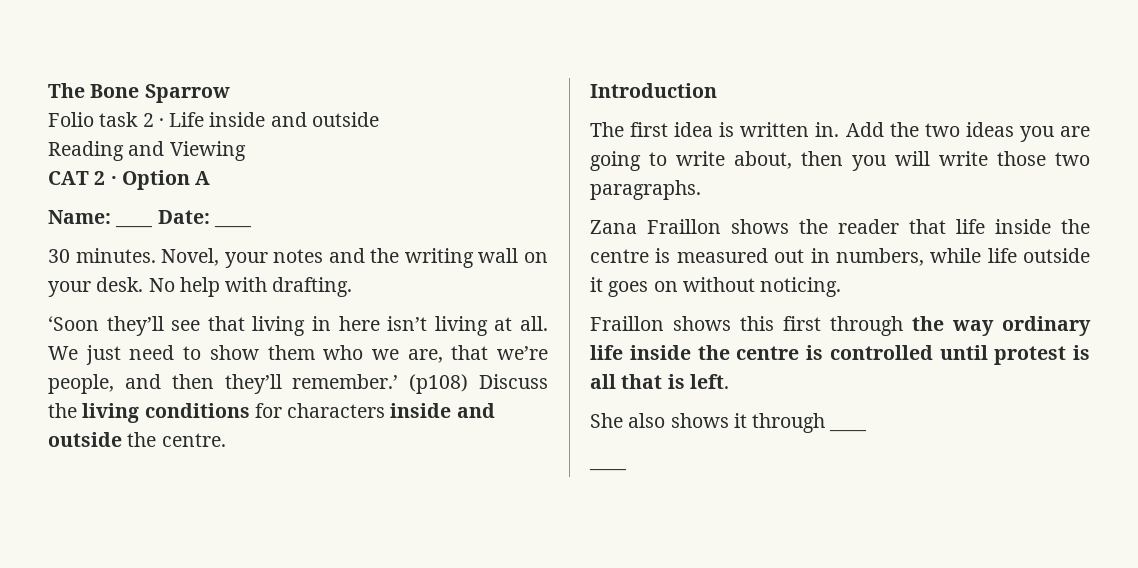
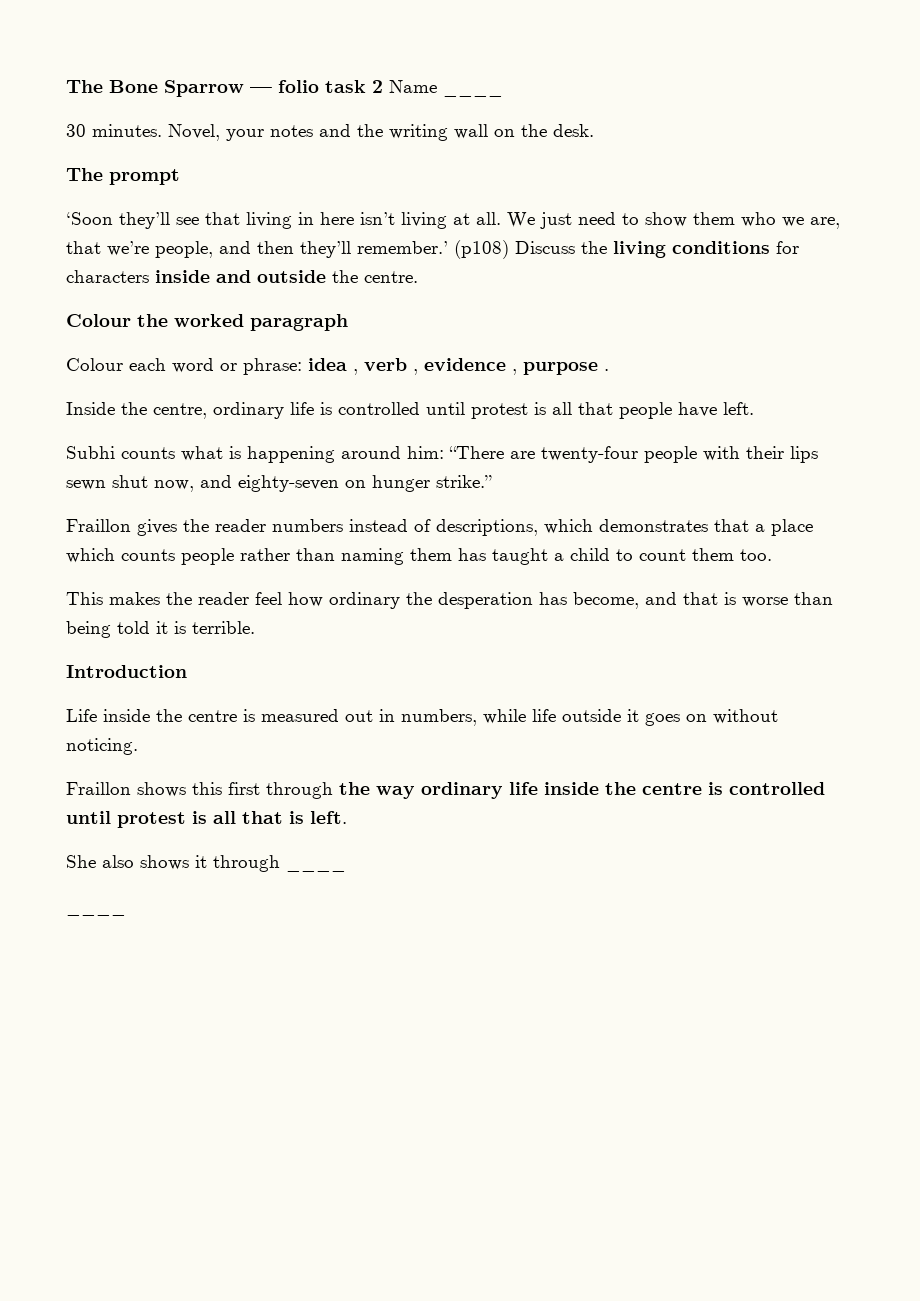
- The Bone Sparrow
- Folio task 2 · Life inside and outside
- Reading and Viewing
- CAT 2 · Option A
- Name: ____ Date: ____
+ The Bone Sparrow — folio task 2 Name ____
- Novel, your notes and the writing wall on your desk. No help with drafting.
+ Novel, your notes and the writing wall on the desk.
+ The prompt
+ Colour the worked paragraph
+ Colour each word or phrase: idea , verb , evidence , purpose .
+ Inside the centre, ordinary life is controlled until protest is all that people have left.
+ Subhi counts what is happening around him: “There are twenty-four people with their lips sewn shut now, and eighty-seven on hunger strike.”
+ Fraillon gives the reader numbers instead of descriptions, which demonstrates that a place which counts people rather than naming them has taught a child to count them too.
+ This makes the reader feel how ordinary the desperation has become, and that is worse than being told it is terrible.
  Introduction
- The first idea is written in. Add the two ideas you are going to write about, then you will write those two paragraphs.
- Zana Fraillon shows the reader that life inside the centre is measured out in numbers, while life outside it goes on without noticing.
+ Life inside the centre is measured out in numbers, while life outside it goes on without noticing.

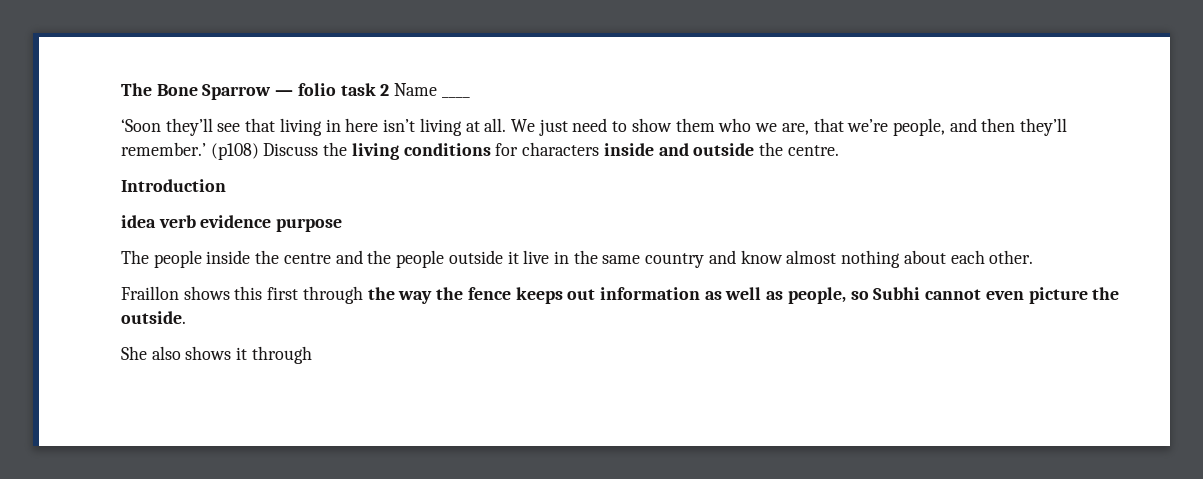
- 30 minutes. Novel, your notes and the writing wall on the desk.
- The prompt
- Colour the worked paragraph
- Colour each word or phrase: idea , verb , evidence , purpose .
- Inside the centre, ordinary life is controlled until protest is all that people have left.
- Subhi counts what is happening around him: “There are twenty-four people with their lips sewn shut now, and eighty-seven on hunger strike.”
- Fraillon gives the reader numbers instead of descriptions, which demonstrates that a place which counts people rather than naming them has taught a child to count them too.
- This makes the reader feel how ordinary the desperation has become, and that is worse than being told it is terrible.
  Introduction
- Life inside the centre is measured out in numbers, while life outside it goes on without noticing.
+ idea verb evidence purpose
+ The people inside the centre and the people outside it live in the same country and know almost nothing about each other.
- Fraillon shows this first through the way ordinary life inside the centre is controlled until protest is all that is left.
+ Fraillon shows this first through the way the fence keeps out information as well as people, so Subhi cannot even picture the outside.
- She also shows it through ____
- ____
+ She also shows it through

